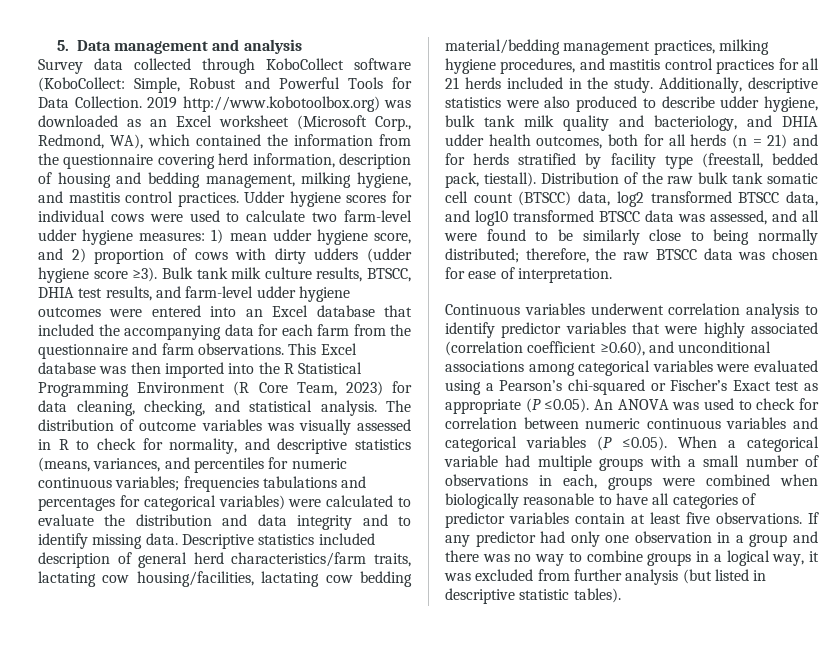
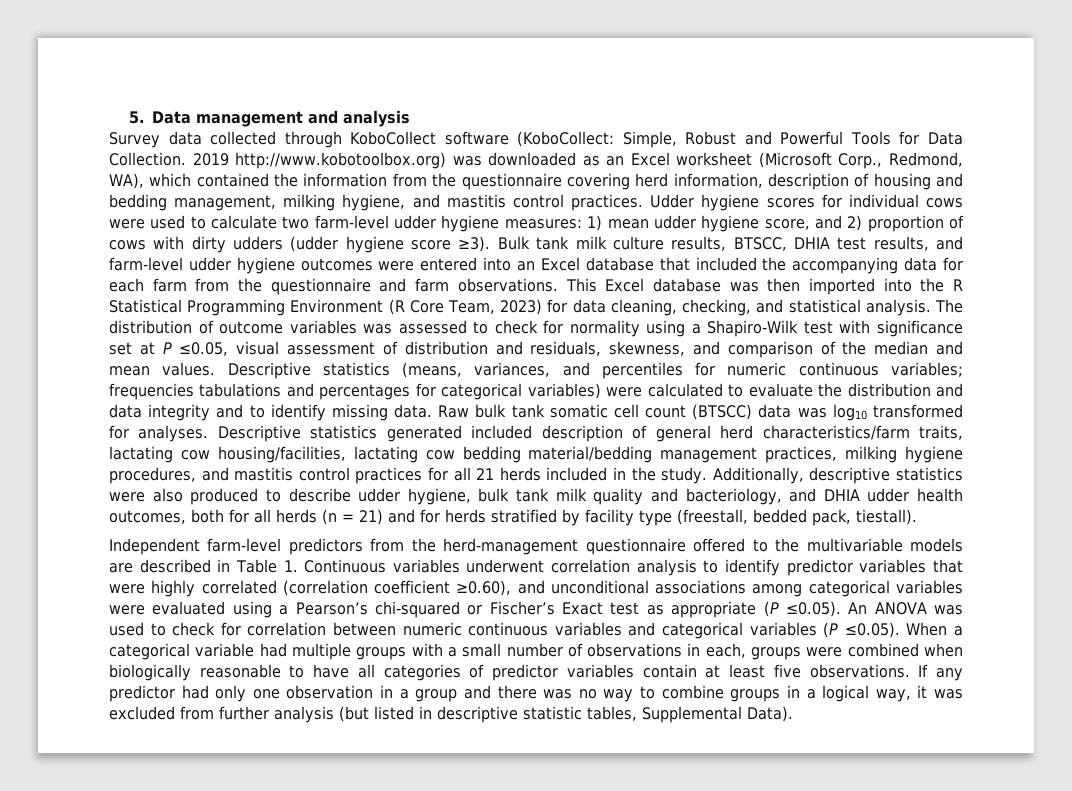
- The distribution of outcome variables was visually assessed in R to check for normality, and descriptive statistics (means, variances, and percentiles for numeric continuous variables; frequencies tabulations and percentages for categorical variables) were calculated to evaluate the distribution and data integrity and to identify missing data.
+ The distribution of outcome variables was assessed to check for normality using a Shapiro-Wilk test with significance set at P ≤0.05, visual assessment of distribution and residuals, skewness, and comparison of the median and mean values. Descriptive statistics (means, variances, and percentiles for numeric continuous variables; frequencies tabulations and percentages for categorical variables) were calculated to evaluate the distribution and data integrity and to identify missing data.
- Descriptive statistics included description of general herd characteristics/farm traits, lactating cow housing/facilities, lactating cow bedding material/bedding management practices, milking hygiene procedures, and mastitis control practices for all 21 herds included in the study.
+ Raw bulk tank somatic cell count (BTSCC) data was log10 transformed for analyses. Descriptive statistics generated included description of general herd characteristics/farm traits, lactating cow housing/facilities, lactating cow bedding material/bedding management practices, milking hygiene procedures, and mastitis control practices for all 21 herds included in the study.
- Additionally, descriptive statistics were also produced to describe udder hygiene, bulk tank milk quality and bacteriology, and DHIA udder health outcomes, both for all herds (n = 21) and for herds stratified by facility type (freestall, bedded pack, tiestall). Distribution of the raw bulk tank somatic cell count (BTSCC) data, log2 transformed BTSCC data, and log10 transformed BTSCC data was assessed, and all were found to be similarly close to being normally distributed; therefore, the raw BTSCC data was chosen for ease of interpretation.
- Continuous variables underwent correlation analysis to identify predictor variables that were highly associated (correlation coefficient ≥0.60), and unconditional associations among categorical variables were evaluated using a Pearson’s chi-squared or Fischer’s Exact test as appropriate (P ≤0.05). An ANOVA was used to check for correlation between numeric continuous variables and categorical variables (P ≤0.05). When a categorical variable had multiple groups with a small number of observations in each, groups were combined when biologically reasonable to have all categories of predictor variables contain at least five observations.
+ Additionally, descriptive statistics were also produced to describe udder hygiene, bulk tank milk quality and bacteriology, and DHIA udder health outcomes, both for all herds (n = 21) and for herds stratified by facility type (freestall, bedded pack, tiestall).
+ Independent farm-level predictors from the herd-management questionnaire offered to the multivariable models are described in Table 1. Continuous variables underwent correlation analysis to identify predictor variables that were highly correlated (correlation coefficient ≥0.60), and unconditional associations among categorical variables were evaluated using a Pearson’s chi-squared or Fischer’s Exact test as appropriate (P ≤0.05). An ANOVA was used to check for correlation between numeric continuous variables and categorical variables (P ≤0.05). When a categorical variable had multiple groups with a small number of observations in each, groups were combined when biologically reasonable to have all categories of predictor variables contain at least five observations.
- If any predictor had only one observation in a group and there was no way to combine groups in a logical way, it was excluded from further analysis (but listed in descriptive statistic tables).
+ If any predictor had only one observation in a group and there was no way to combine groups in a logical way, it was excluded from further analysis (but listed in descriptive statistic tables, Supplemental Data).

